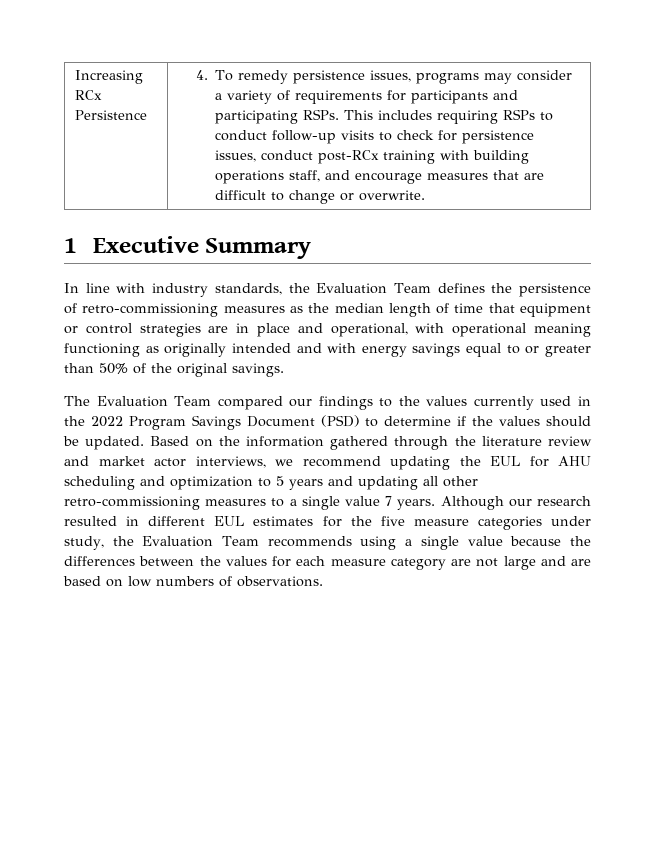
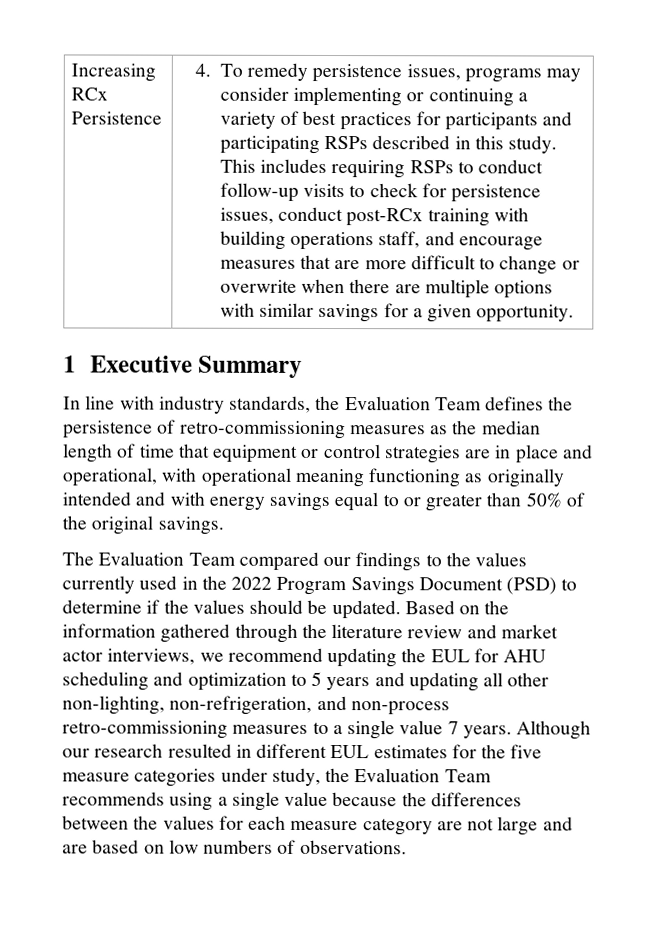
- 4. To remedy persistence issues, programs may consider a variety of requirements for participants and participating RSPs.
+ 4. To remedy persistence issues, programs may consider implementing or continuing a variety of best practices for participants and participating RSPs described in this study.
- This includes requiring RSPs to conduct follow-up visits to check for persistence issues, conduct post-RCx training with building operations staff, and encourage measures that are difficult to change or overwrite.
+ This includes requiring RSPs to conduct follow-up visits to check for persistence issues, conduct post-RCx training with building operations staff, and encourage measures that are more difficult to change or overwrite when there are multiple options with similar savings for a given opportunity.
- Based on the information gathered through the literature review and market actor interviews, we recommend updating the EUL for AHU scheduling and optimization to 5 years and updating all other retro-commissioning measures to a single value 7 years.
+ Based on the information gathered through the literature review and market actor interviews, we recommend updating the EUL for AHU scheduling and optimization to 5 years and updating all other non-lighting, non-refrigeration, and non-process retro-commissioning measures to a single value 7 years.

